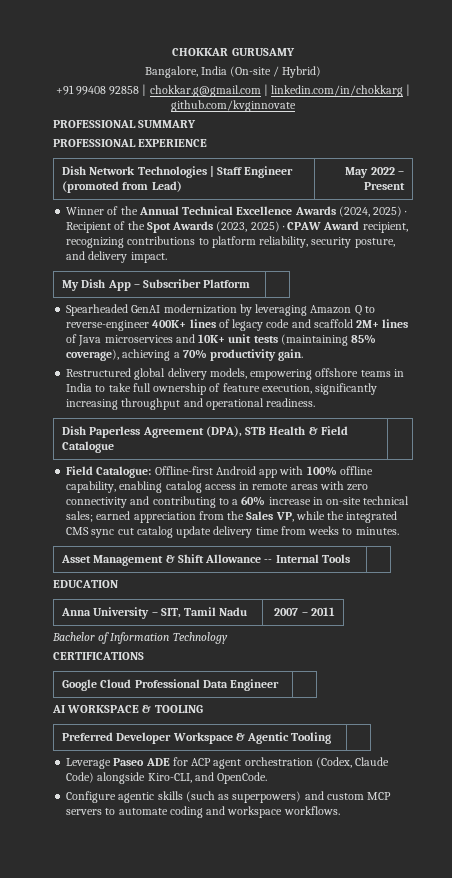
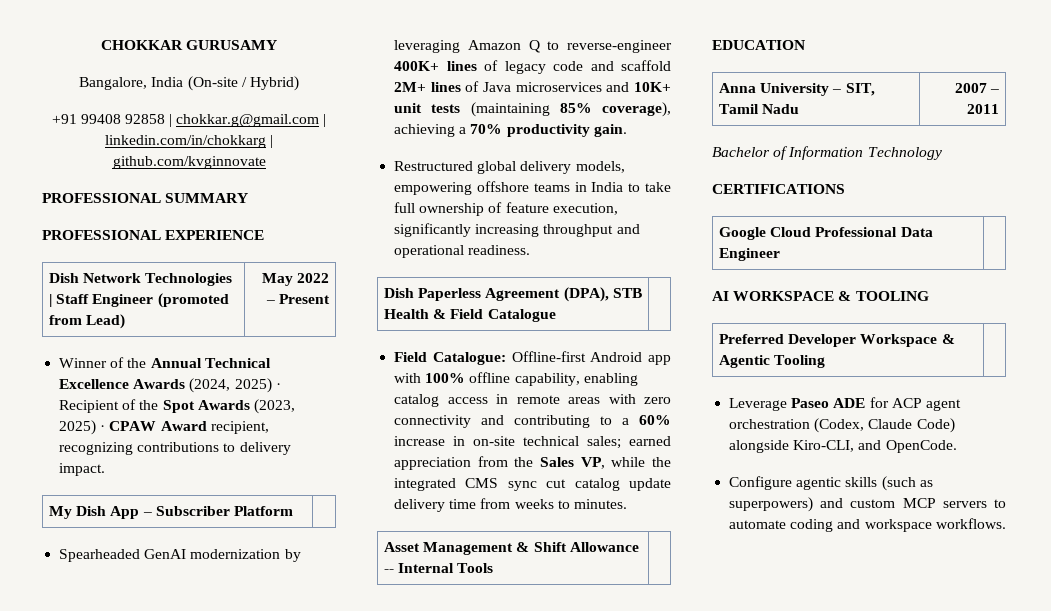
- Winner of the Annual Technical Excellence Awards (2024, 2025) · Recipient of the Spot Awards (2023, 2025) · CPAW Award recipient, recognizing contributions to platform reliability, security posture, and delivery impact.
+ Winner of the Annual Technical Excellence Awards (2024, 2025) · Recipient of the Spot Awards (2023, 2025) · CPAW Award recipient, recognizing contributions to delivery impact.

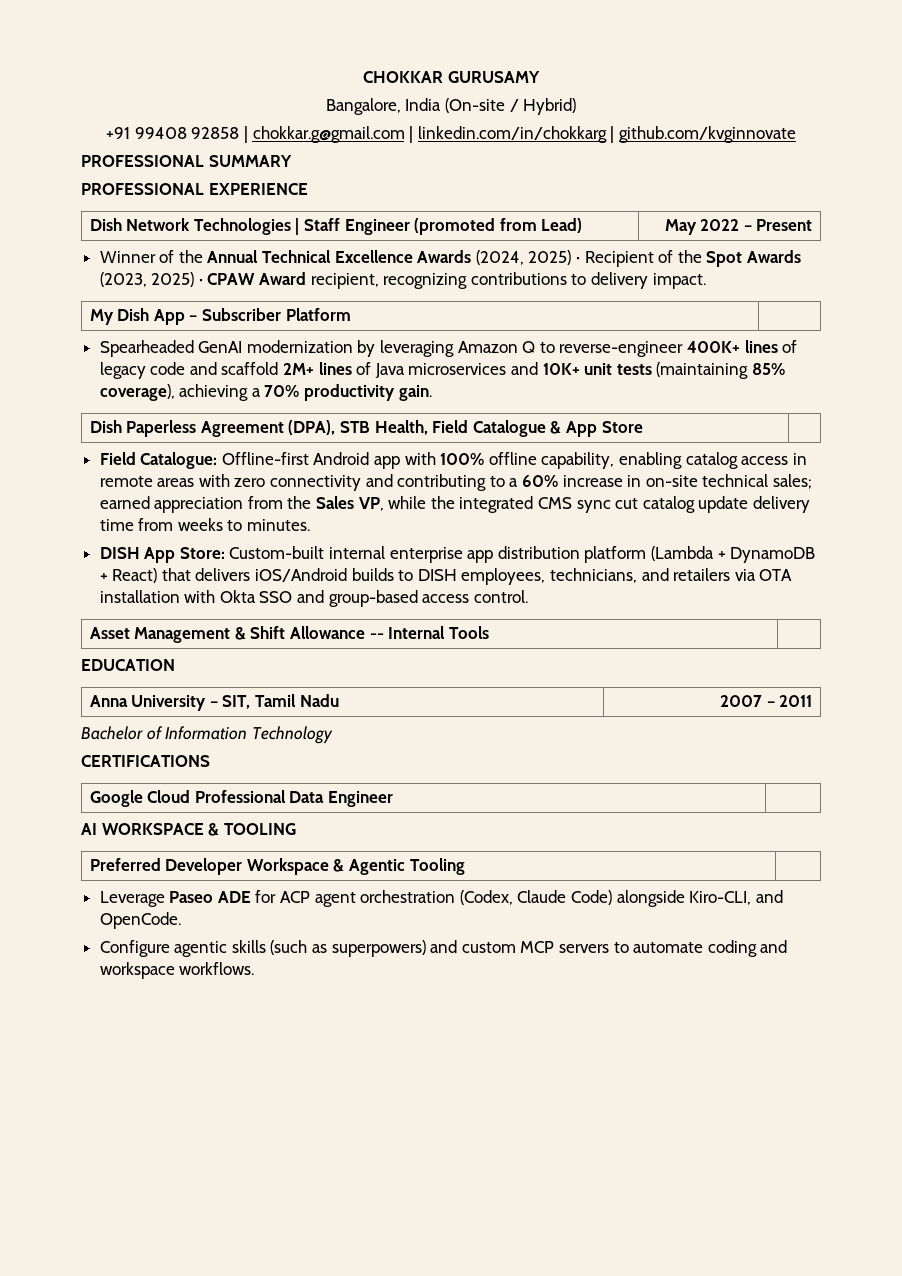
- Restructured global delivery models, empowering offshore teams in India to take full ownership of feature execution, significantly increasing throughput and operational readiness.
- Dish Paperless Agreement (DPA), STB Health & Field Catalogue |
+ Dish Paperless Agreement (DPA), STB Health, Field Catalogue & App Store |
+ DISH App Store: Custom-built internal enterprise app distribution platform (Lambda + DynamoDB + React) that delivers iOS/Android builds to DISH employees, technicians, and retailers via OTA installation with Okta SSO and group-based access control.

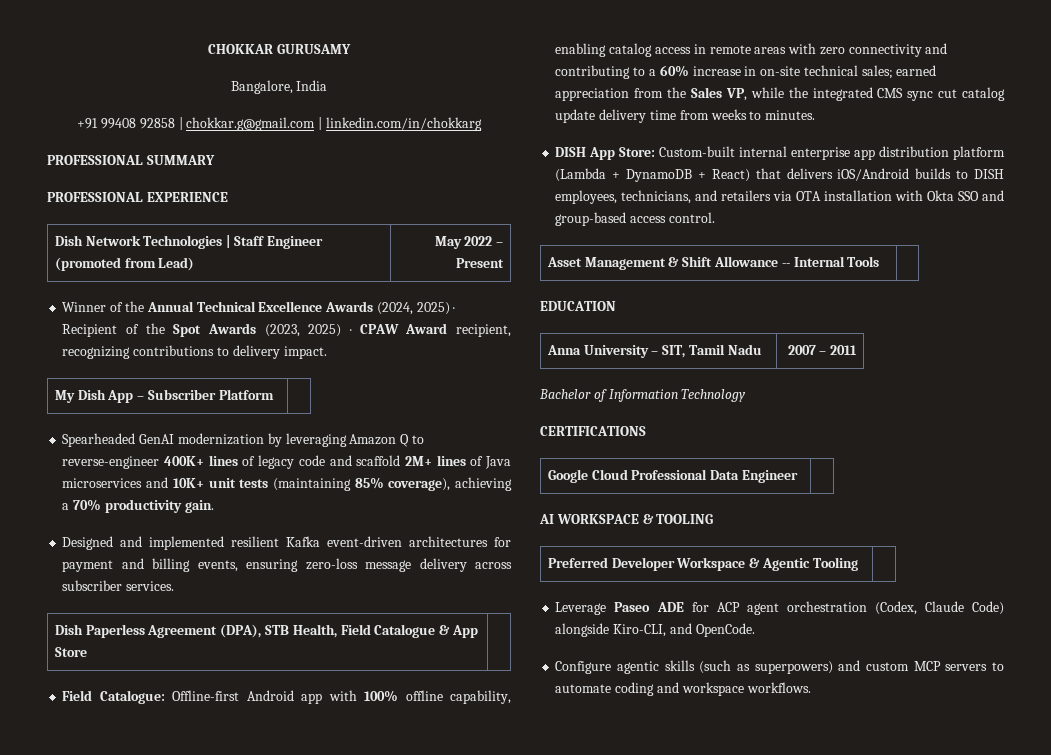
- Bangalore, India (On-site / Hybrid)
+ Bangalore, India
- +91 99408 92858 | chokkar.g@gmail.com | linkedin.com/in/chokkarg | github.com/kvginnovate
+ +91 99408 92858 | chokkar.g@gmail.com | linkedin.com/in/chokkarg
+ Designed and implemented resilient Kafka event-driven architectures for payment and billing events, ensuring zero-loss message delivery across subscriber services.

